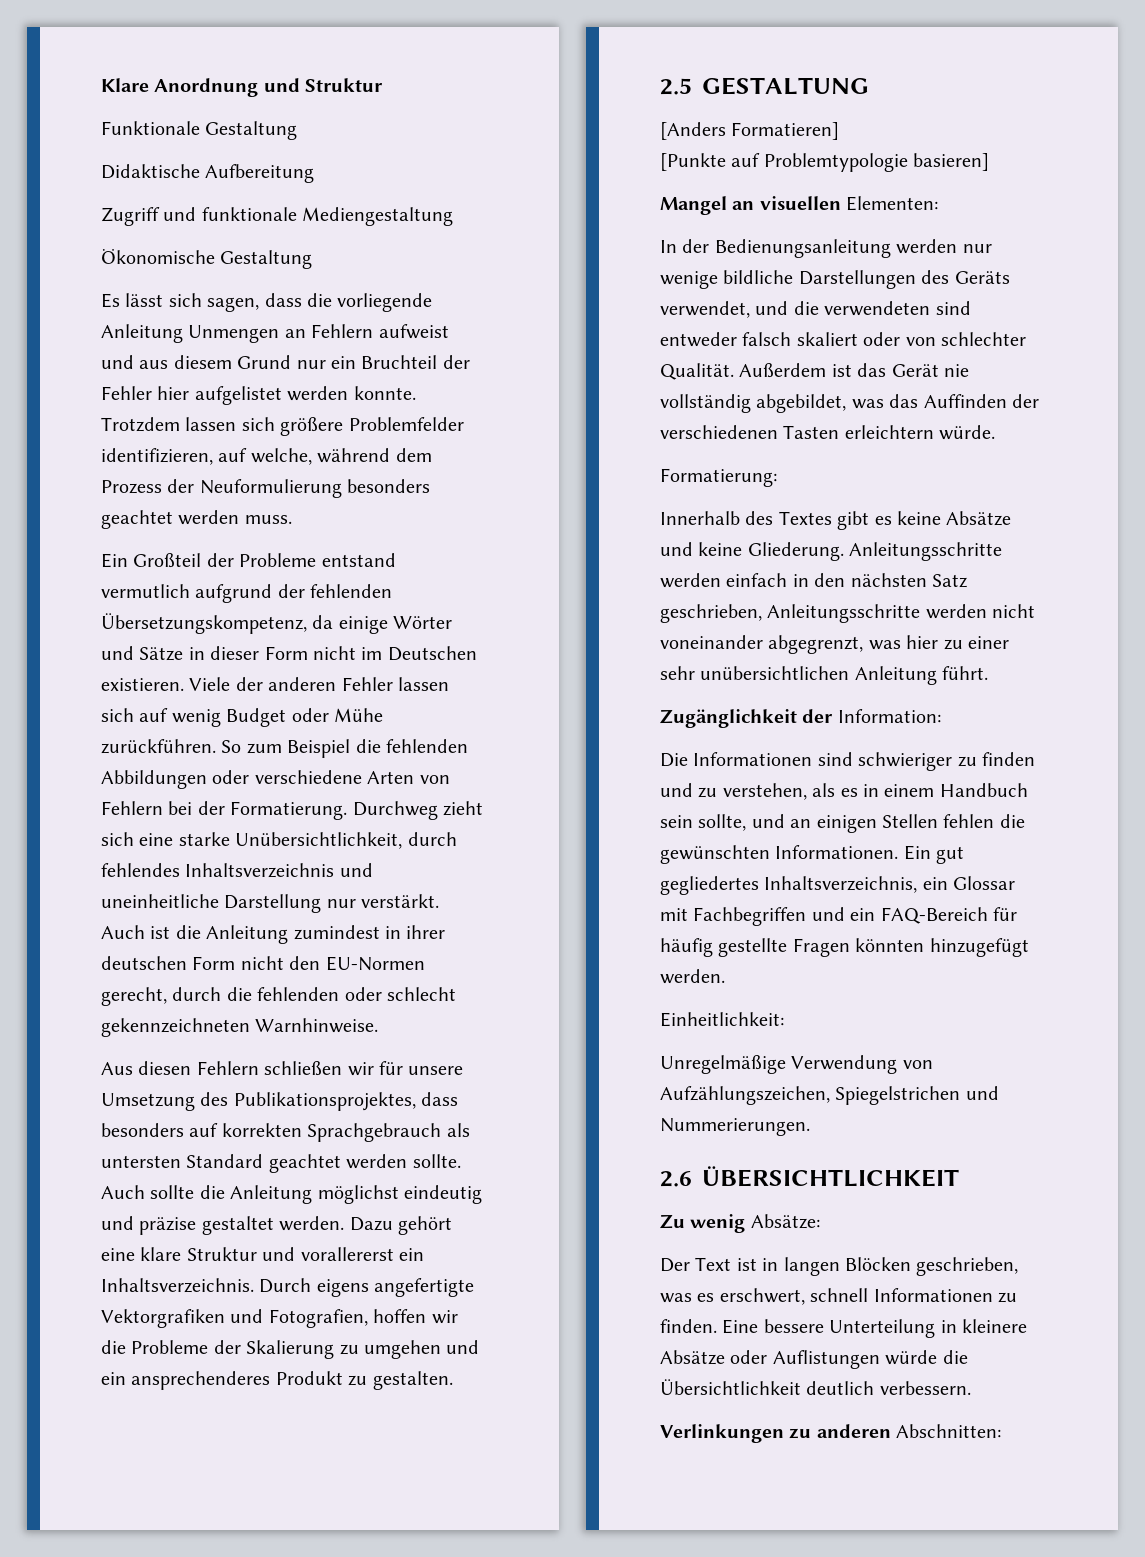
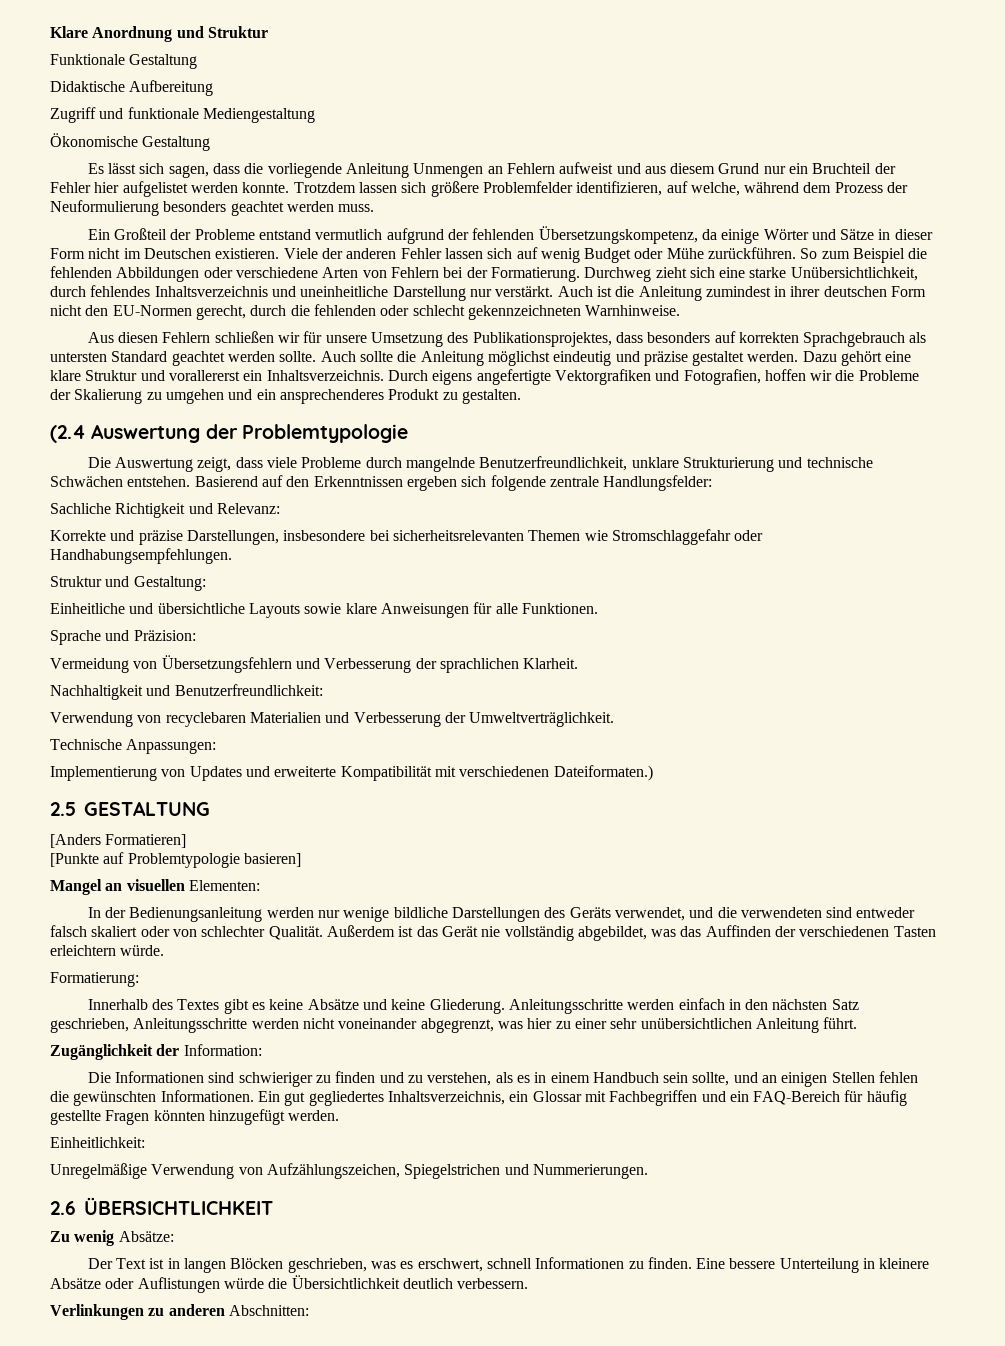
+ (2.4 Auswertung der Problemtypologie
+ Die Auswertung zeigt, dass viele Probleme durch mangelnde Benutzerfreundlichkeit, unklare Strukturierung und technische Schwächen entstehen. Basierend auf den Erkenntnissen ergeben sich folgende zentrale Handlungsfelder:
+ Sachliche Richtigkeit und Relevanz:
+ Korrekte und präzise Darstellungen, insbesondere bei sicherheitsrelevanten Themen wie Stromschlaggefahr oder Handhabungsempfehlungen.
+ Struktur und Gestaltung:
+ Einheitliche und übersichtliche Layouts sowie klare Anweisungen für alle Funktionen.
+ Sprache und Präzision:
+ Vermeidung von Übersetzungsfehlern und Verbesserung der sprachlichen Klarheit.
+ Nachhaltigkeit und Benutzerfreundlichkeit:
+ Verwendung von recyclebaren Materialien und Verbesserung der Umweltverträglichkeit.
+ Technische Anpassungen:
+ Implementierung von Updates und erweiterte Kompatibilität mit verschiedenen Dateiformaten.)

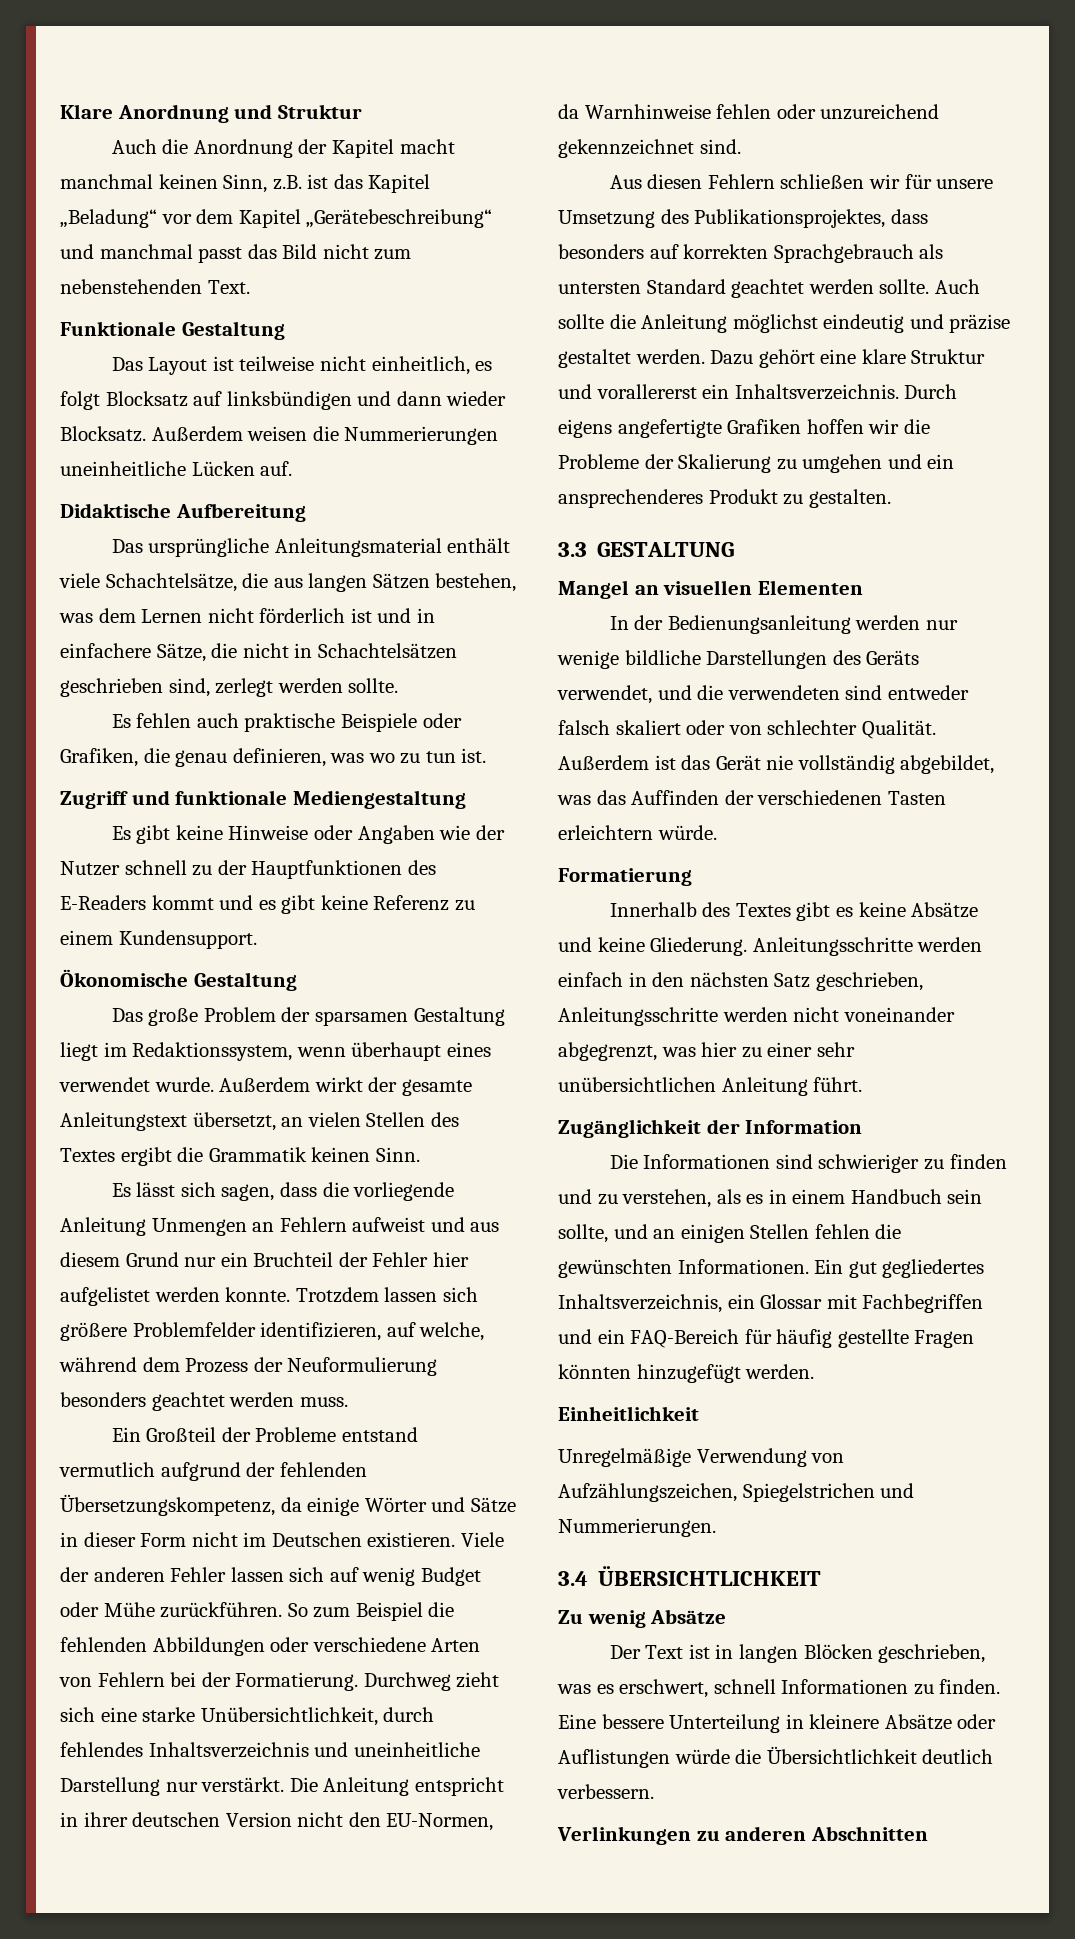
+ Auch die Anordnung der Kapitel macht manchmal keinen Sinn, z.B. ist das Kapitel „Beladung“ vor dem Kapitel „Gerätebeschreibung“ und manchmal passt das Bild nicht zum nebenstehenden Text.
  Funktionale Gestaltung
+ Das Layout ist teilweise nicht einheitlich, es folgt Blocksatz auf linksbündigen und dann wieder Blocksatz. Außerdem weisen die Nummerierungen uneinheitliche Lücken auf.
  Didaktische Aufbereitung
+ Das ursprüngliche Anleitungsmaterial enthält viele Schachtelsätze, die aus langen Sätzen bestehen, was dem Lernen nicht förderlich ist und in einfachere Sätze, die nicht in Schachtelsätzen geschrieben sind, zerlegt werden sollte.
+ Es fehlen auch praktische Beispiele oder Grafiken, die genau definieren, was wo zu tun ist.
  Zugriff und funktionale Mediengestaltung
+ Es gibt keine Hinweise oder Angaben wie der Nutzer schnell zu der Hauptfunktionen des E-Readers kommt und es gibt keine Referenz zu einem Kundensupport.
  Ökonomische Gestaltung
+ Das große Problem der sparsamen Gestaltung liegt im Redaktionssystem, wenn überhaupt eines verwendet wurde. Außerdem wirkt der gesamte Anleitungstext übersetzt, an vielen Stellen des Textes ergibt die Grammatik keinen Sinn.
- Auch ist die Anleitung zumindest in ihrer deutschen Form nicht den EU-Normen gerecht, durch die fehlenden oder schlecht gekennzeichneten Warnhinweise.
+ Die Anleitung entspricht in ihrer deutschen Version nicht den EU-Normen, da Warnhinweise fehlen oder unzureichend gekennzeichnet sind.
- Durch eigens angefertigte Vektorgrafiken und Fotografien, hoffen wir die Probleme der Skalierung zu umgehen und ein ansprechenderes Produkt zu gestalten.
+ Durch eigens angefertigte Grafiken hoffen wir die Probleme der Skalierung zu umgehen und ein ansprechenderes Produkt zu gestalten.
- (2.4 Auswertung der Problemtypologie
- Die Auswertung zeigt, dass viele Probleme durch mangelnde Benutzerfreundlichkeit, unklare Strukturierung und technische Schwächen entstehen. Basierend auf den Erkenntnissen ergeben sich folgende zentrale Handlungsfelder:
- Sachliche Richtigkeit und Relevanz:
- Korrekte und präzise Darstellungen, insbesondere bei sicherheitsrelevanten Themen wie Stromschlaggefahr oder Handhabungsempfehlungen.
- Struktur und Gestaltung:
- Einheitliche und übersichtliche Layouts sowie klare Anweisungen für alle Funktionen.
- Sprache und Präzision:
- Vermeidung von Übersetzungsfehlern und Verbesserung der sprachlichen Klarheit.
- Nachhaltigkeit und Benutzerfreundlichkeit:
- Verwendung von recyclebaren Materialien und Verbesserung der Umweltverträglichkeit.
- Technische Anpassungen:
- Implementierung von Updates und erweiterte Kompatibilität mit verschiedenen Dateiformaten.)
- 2.5 GESTALTUNG
- [Anders Formatieren]
- [Punkte auf Problemtypologie basieren]
+ 3.3 GESTALTUNG
- Mangel an visuellen Elementen:
+ Mangel an visuellen Elementen
- Formatierung:
+ Formatierung
- Zugänglichkeit der Information:
+ Zugänglichkeit der Information
- Einheitlichkeit:
+ Einheitlichkeit
- 2.6 ÜBERSICHTLICHKEIT
+ 3.4 ÜBERSICHTLICHKEIT
- Zu wenig Absätze:
+ Zu wenig Absätze
- Verlinkungen zu anderen Abschnitten:
+ Verlinkungen zu anderen Abschnitten

